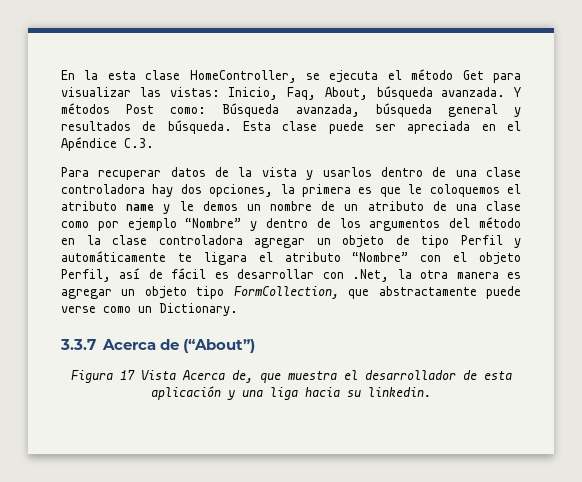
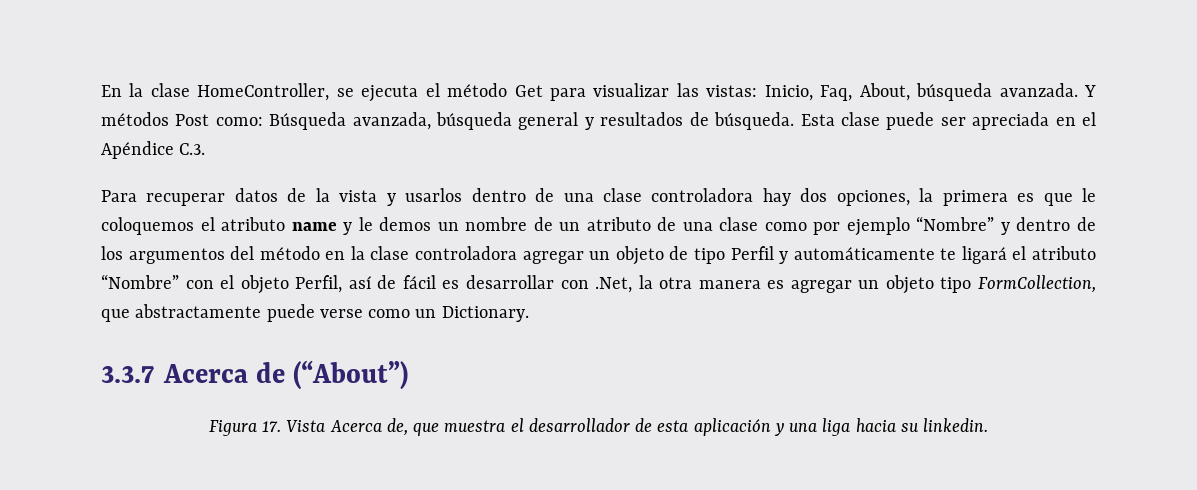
- En la esta clase HomeController, se ejecuta el método Get para visualizar las vistas: Inicio, Faq, About, búsqueda avanzada.
+ En la clase HomeController, se ejecuta el método Get para visualizar las vistas: Inicio, Faq, About, búsqueda avanzada.
- Para recuperar datos de la vista y usarlos dentro de una clase controladora hay dos opciones, la primera es que le coloquemos el atributo name y le demos un nombre de un atributo de una clase como por ejemplo “Nombre” y dentro de los argumentos del método en la clase controladora agregar un objeto de tipo Perfil y automáticamente te ligara el atributo “Nombre” con el objeto Perfil, así de fácil es desarrollar con .Net, la otra manera es agregar un objeto tipo FormCollection, que abstractamente puede verse como un Dictionary.
+ Para recuperar datos de la vista y usarlos dentro de una clase controladora hay dos opciones, la primera es que le coloquemos el atributo name y le demos un nombre de un atributo de una clase como por ejemplo “Nombre” y dentro de los argumentos del método en la clase controladora agregar un objeto de tipo Perfil y automáticamente te ligará el atributo “Nombre” con el objeto Perfil, así de fácil es desarrollar con .Net, la otra manera es agregar un objeto tipo FormCollection, que abstractamente puede verse como un Dictionary.
- Figura 17 Vista Acerca de, que muestra el desarrollador de esta aplicación y una liga hacia su linkedin.
+ Figura 17. Vista Acerca de, que muestra el desarrollador de esta aplicación y una liga hacia su linkedin.

